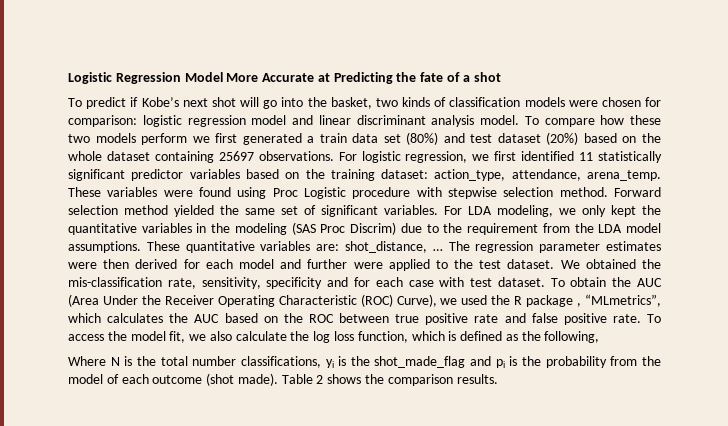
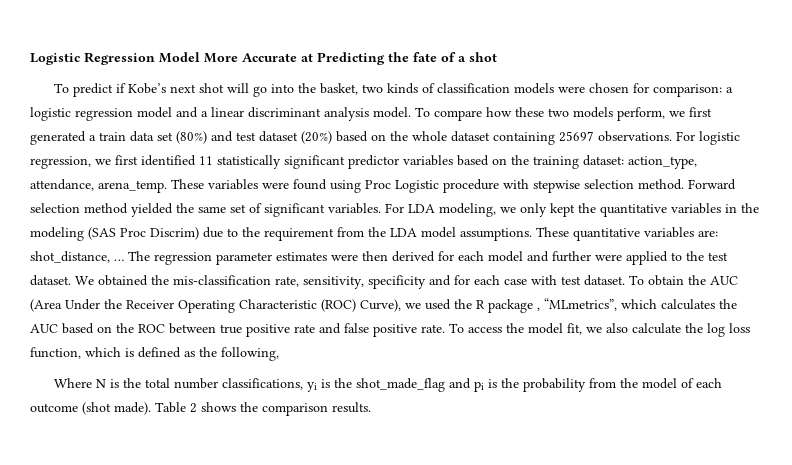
- To predict if Kobe’s next shot will go into the basket, two kinds of classification models were chosen for comparison: logistic regression model and linear discriminant analysis model.
+ To predict if Kobe’s next shot will go into the basket, two kinds of classification models were chosen for comparison: a logistic regression model and a linear discriminant analysis model.
- To compare how these two models perform we first generated a train data set (80%) and test dataset (20%) based on the whole dataset containing 25697 observations.
+ To compare how these two models perform, we first generated a train data set (80%) and test dataset (20%) based on the whole dataset containing 25697 observations.

